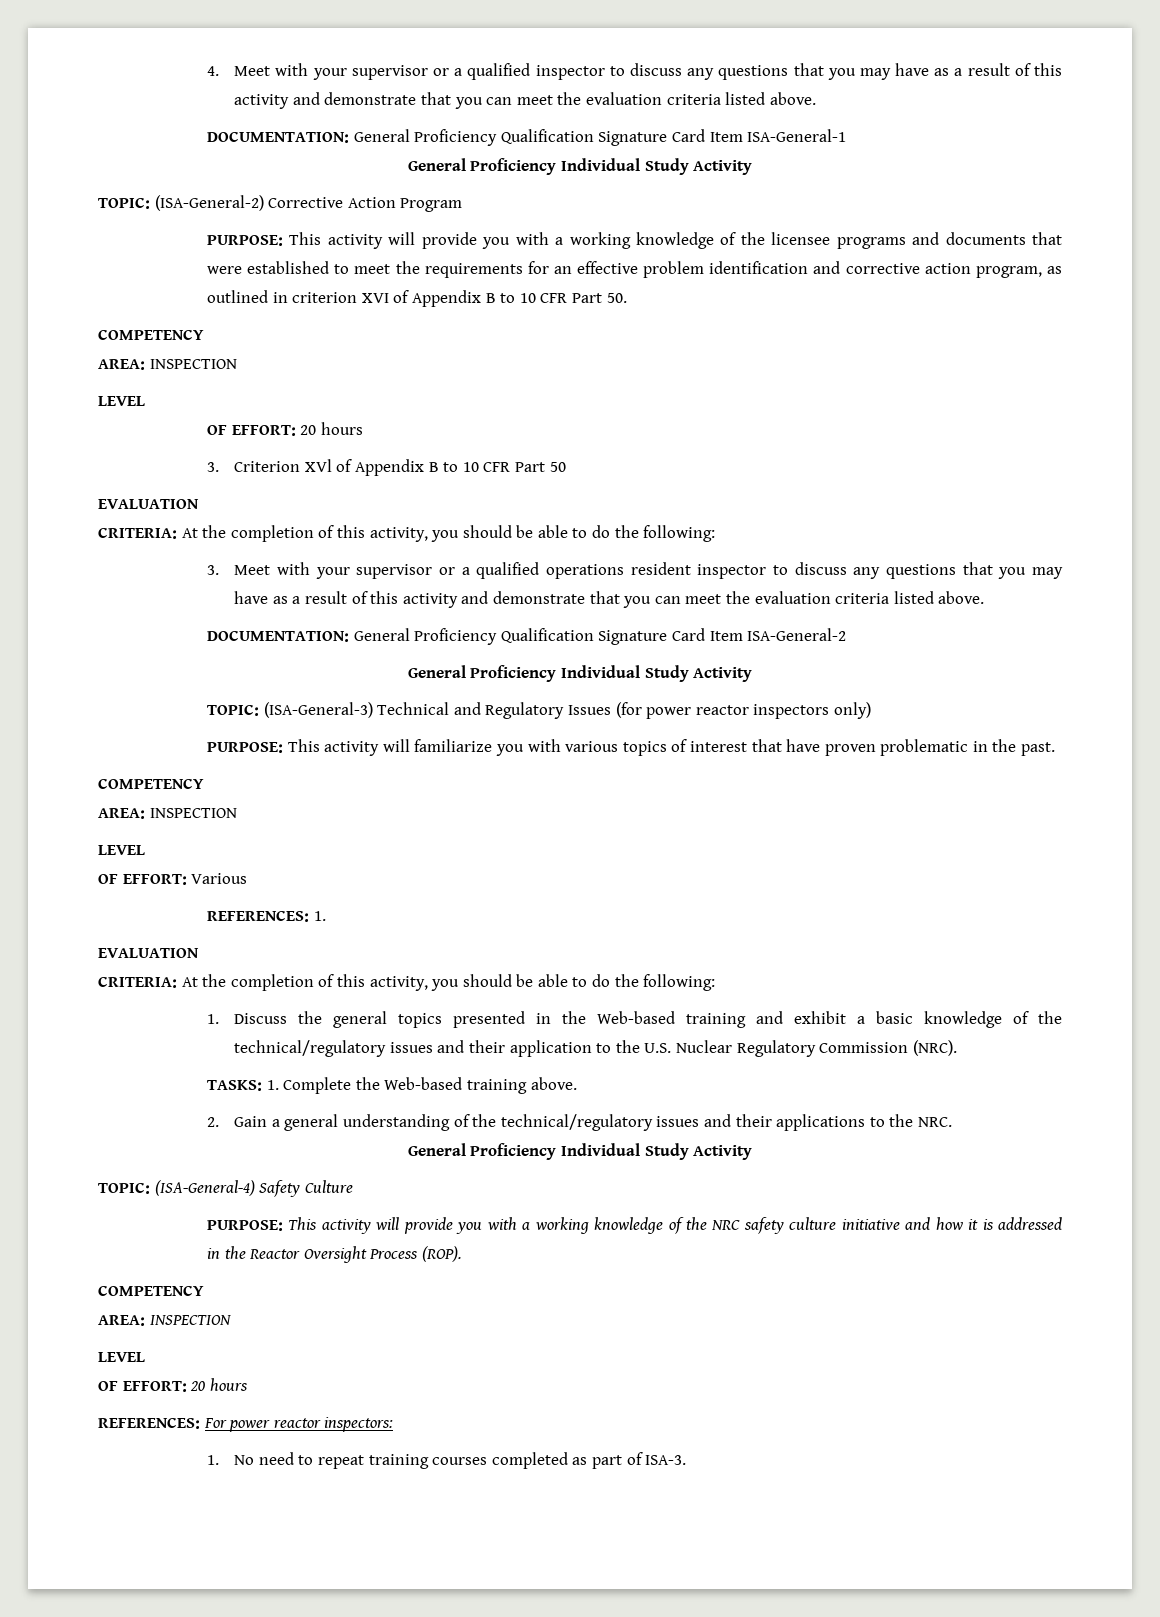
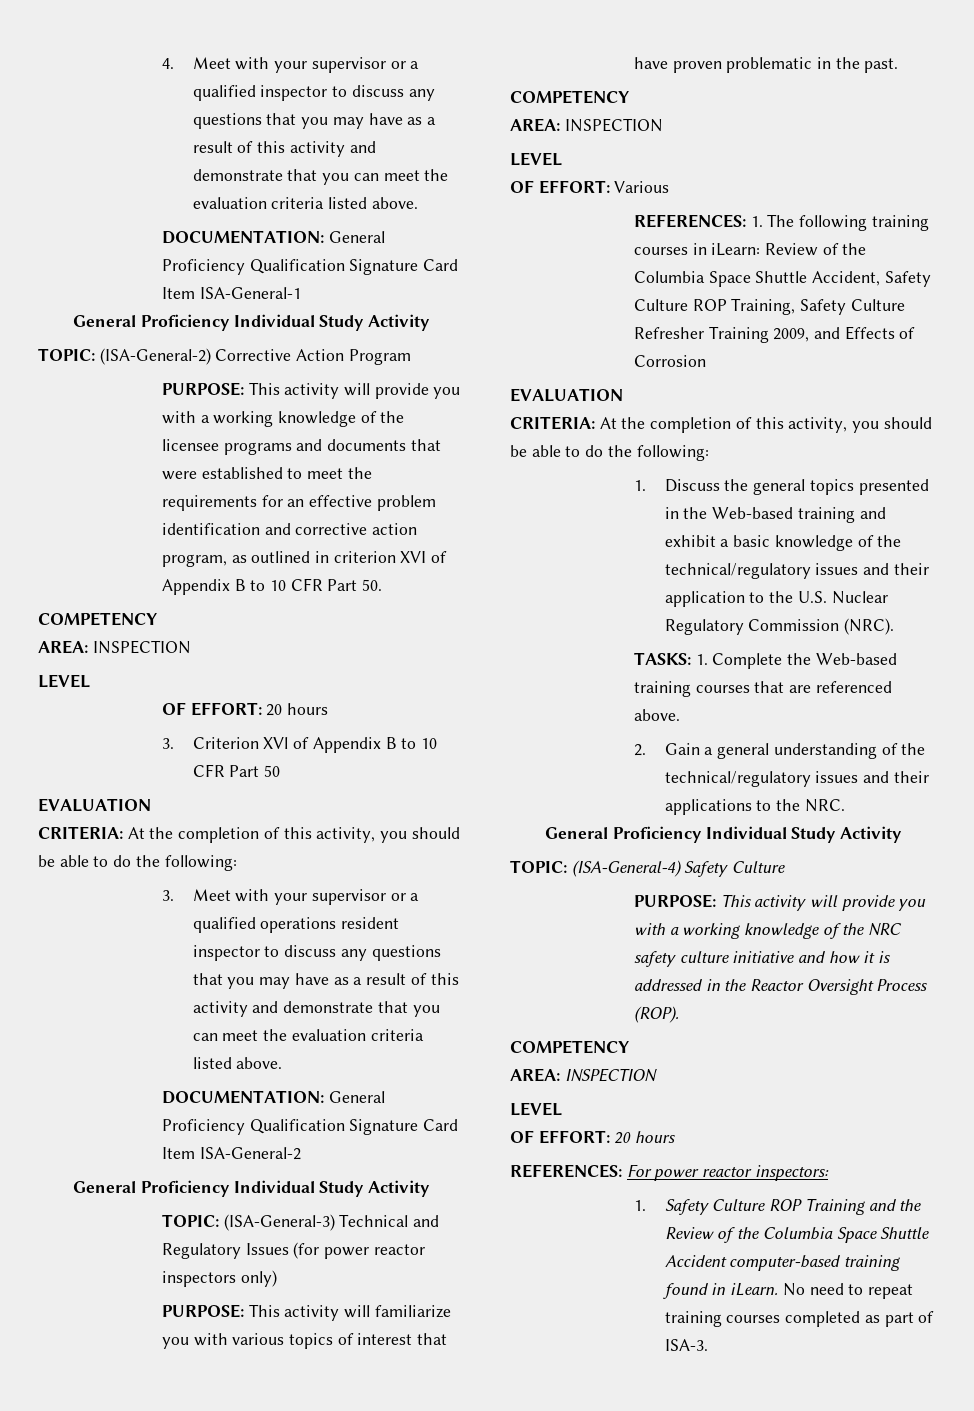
- REFERENCES: 1.
+ REFERENCES: 1. The following training courses in iLearn: Review of the Columbia Space Shuttle Accident, Safety Culture ROP Training, Safety Culture Refresher Training 2009, and Effects of Corrosion
- TASKS: 1. Complete the Web-based training above.
+ TASKS: 1. Complete the Web-based training courses that are referenced above.
- 1. No need to repeat training courses completed as part of ISA-3.
+ 1. Safety Culture ROP Training and the Review of the Columbia Space Shuttle Accident computer-based training found in iLearn. No need to repeat training courses completed as part of ISA-3.

